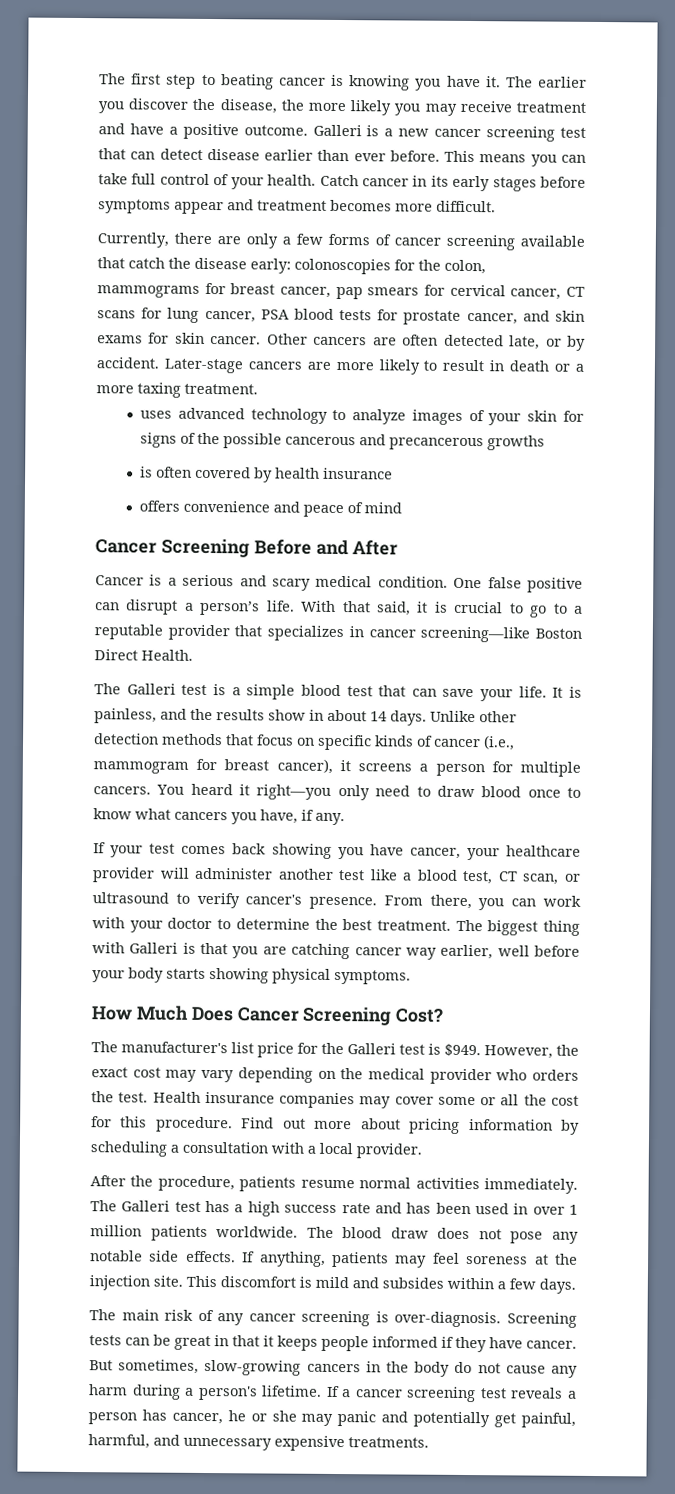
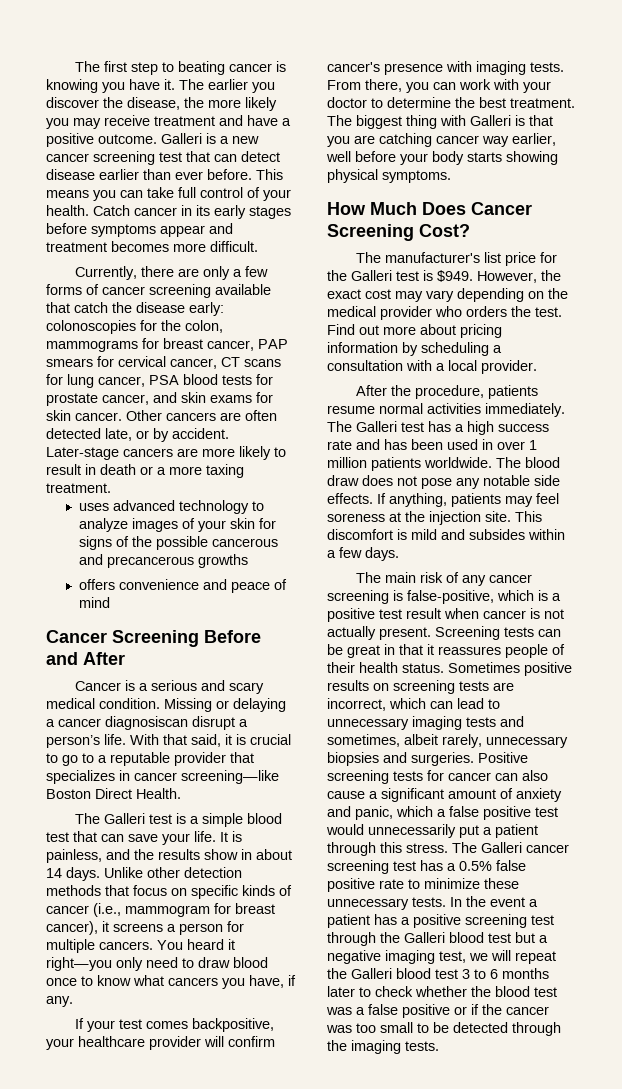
- Currently, there are only a few forms of cancer screening available that catch the disease early: colonoscopies for the colon, mammograms for breast cancer, pap smears for cervical cancer, CT scans for lung cancer, PSA blood tests for prostate cancer, and skin exams for skin cancer.
+ Currently, there are only a few forms of cancer screening available that catch the disease early: colonoscopies for the colon, mammograms for breast cancer, PAP smears for cervical cancer, CT scans for lung cancer, PSA blood tests for prostate cancer, and skin exams for skin cancer.
- is often covered by health insurance
- One false positive can disrupt a person’s life.
+ Missing or delaying a cancer diagnosiscan disrupt a person’s life.
- If your test comes back showing you have cancer, your healthcare provider will administer another test like a blood test, CT scan, or ultrasound to verify cancer's presence.
+ If your test comes backpositive, your healthcare provider will confirm cancer's presence with imaging tests.
- Health insurance companies may cover some or all the cost for this procedure.
- The main risk of any cancer screening is over-diagnosis.
+ The main risk of any cancer screening is false-positive, which is a positive test result when cancer is not actually present.
- Screening tests can be great in that it keeps people informed if they have cancer. But sometimes, slow-growing cancers in the body do not cause any harm during a person's lifetime. If a cancer screening test reveals a person has cancer, he or she may panic and potentially get painful, harmful, and unnecessary expensive treatments.
+ Screening tests can be great in that it reassures people of their health status. Sometimes positive results on screening tests are incorrect, which can lead to unnecessary imaging tests and sometimes, albeit rarely, unnecessary biopsies and surgeries. Positive screening tests for cancer can also cause a significant amount of anxiety and panic, which a false positive test would unnecessarily put a patient through this stress. The Galleri cancer screening test has a 0.5% false positive rate to minimize these unnecessary tests. In the event a patient has a positive screening test through the Galleri blood test but a negative imaging test, we will repeat the Galleri blood test 3 to 6 months later to check whether the blood test was a false positive or if the cancer was too small to be detected through the imaging tests.

